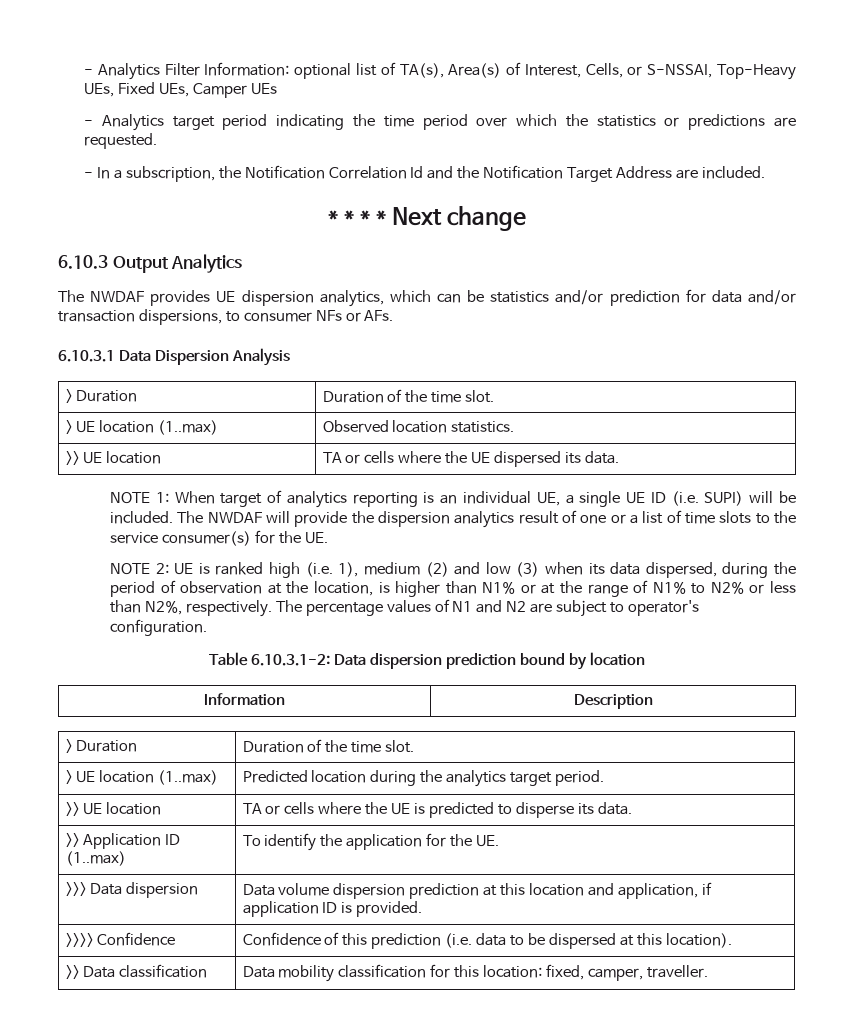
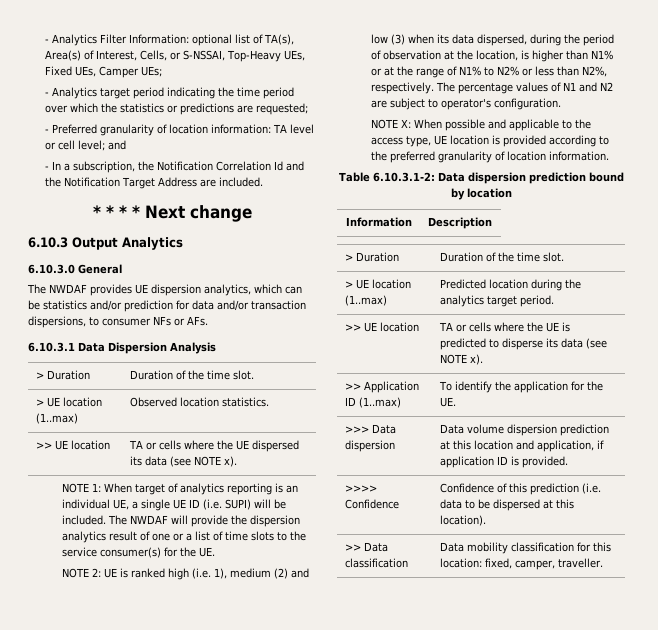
- - Analytics Filter Information: optional list of TA(s), Area(s) of Interest, Cells, or S-NSSAI, Top-Heavy UEs, Fixed UEs, Camper UEs
+ - Analytics Filter Information: optional list of TA(s), Area(s) of Interest, Cells, or S-NSSAI, Top-Heavy UEs, Fixed UEs, Camper UEs;
- - Analytics target period indicating the time period over which the statistics or predictions are requested.
+ - Analytics target period indicating the time period over which the statistics or predictions are requested;
+ - Preferred granularity of location information: TA level or cell level; and
+ 6.10.3.0 General
- >> UE location | TA or cells where the UE dispersed its data.
+ >> UE location | TA or cells where the UE dispersed its data (see NOTE x).
+ NOTE X: When possible and applicable to the access type, UE location is provided according to the preferred granularity of location information.
- >> UE location | TA or cells where the UE is predicted to disperse its data.
+ >> UE location | TA or cells where the UE is predicted to disperse its data (see NOTE x).

